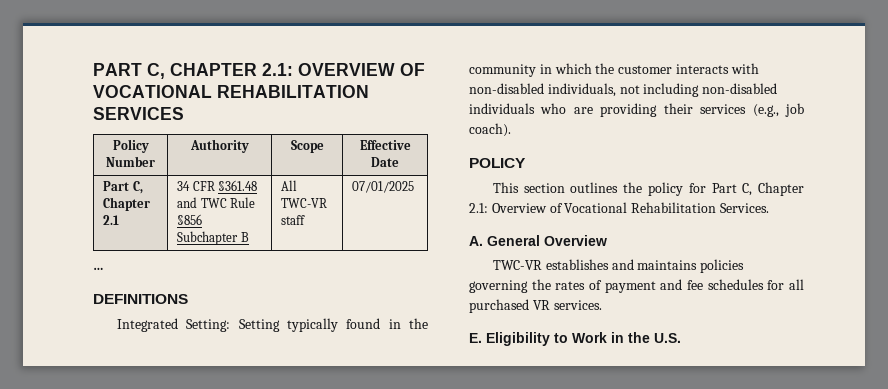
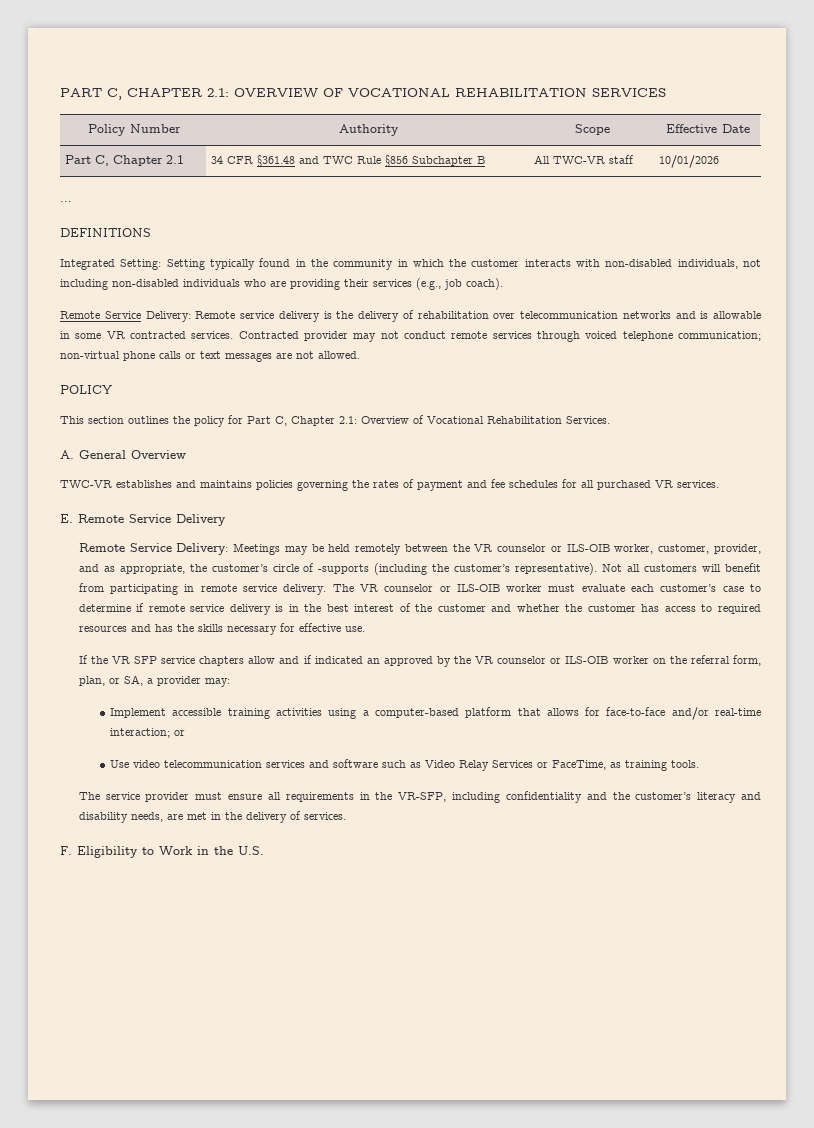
- Part C, Chapter 2.1 | 34 CFR §361.48 and TWC Rule §856 Subchapter B | All TWC-VR staff | 07/01/2025
+ Part C, Chapter 2.1 | 34 CFR §361.48 and TWC Rule §856 Subchapter B | All TWC-VR staff | 10/01/2026
+ Remote Service Delivery: Remote service delivery is the delivery of rehabilitation over telecommunication networks and is allowable in some VR contracted services. Contracted provider may not conduct remote services through voiced telephone communication; non-virtual phone calls or text messages are not allowed.
- E. Eligibility to Work in the U.S.
+ E. Remote Service Delivery
+ Remote Service Delivery: Meetings may be held remotely between the VR counselor or ILS-OIB worker, customer, provider, and as appropriate, the customer’s circle of -supports (including the customer’s representative). Not all customers will benefit from participating in remote service delivery. The VR counselor or ILS-OIB worker must evaluate each customer’s case to determine if remote service delivery is in the best interest of the customer and whether the customer has access to required resources and has the skills necessary for effective use.
+ If the VR SFP service chapters allow and if indicated an approved by the VR counselor or ILS-OIB worker on the referral form, plan, or SA, a provider may:
+ Implement accessible training activities using a computer-based platform that allows for face-to-face and/or real-time interaction; or
+ Use video telecommunication services and software such as Video Relay Services or FaceTime, as training tools.
+ The service provider must ensure all requirements in the VR-SFP, including confidentiality and the customer’s literacy and disability needs, are met in the delivery of services.
+ F. Eligibility to Work in the U.S.

